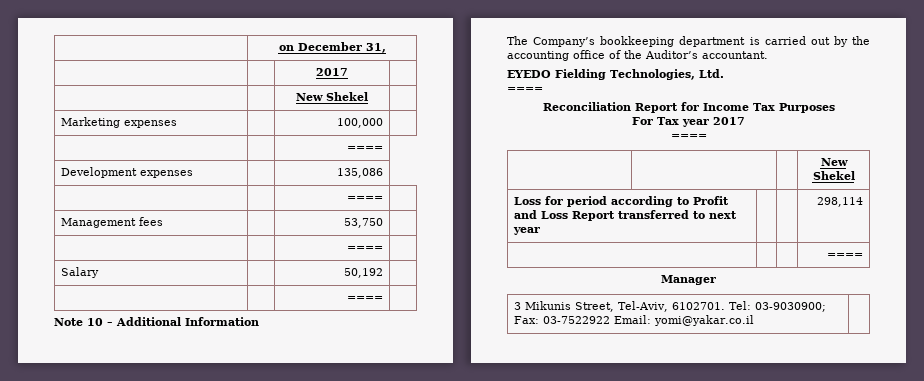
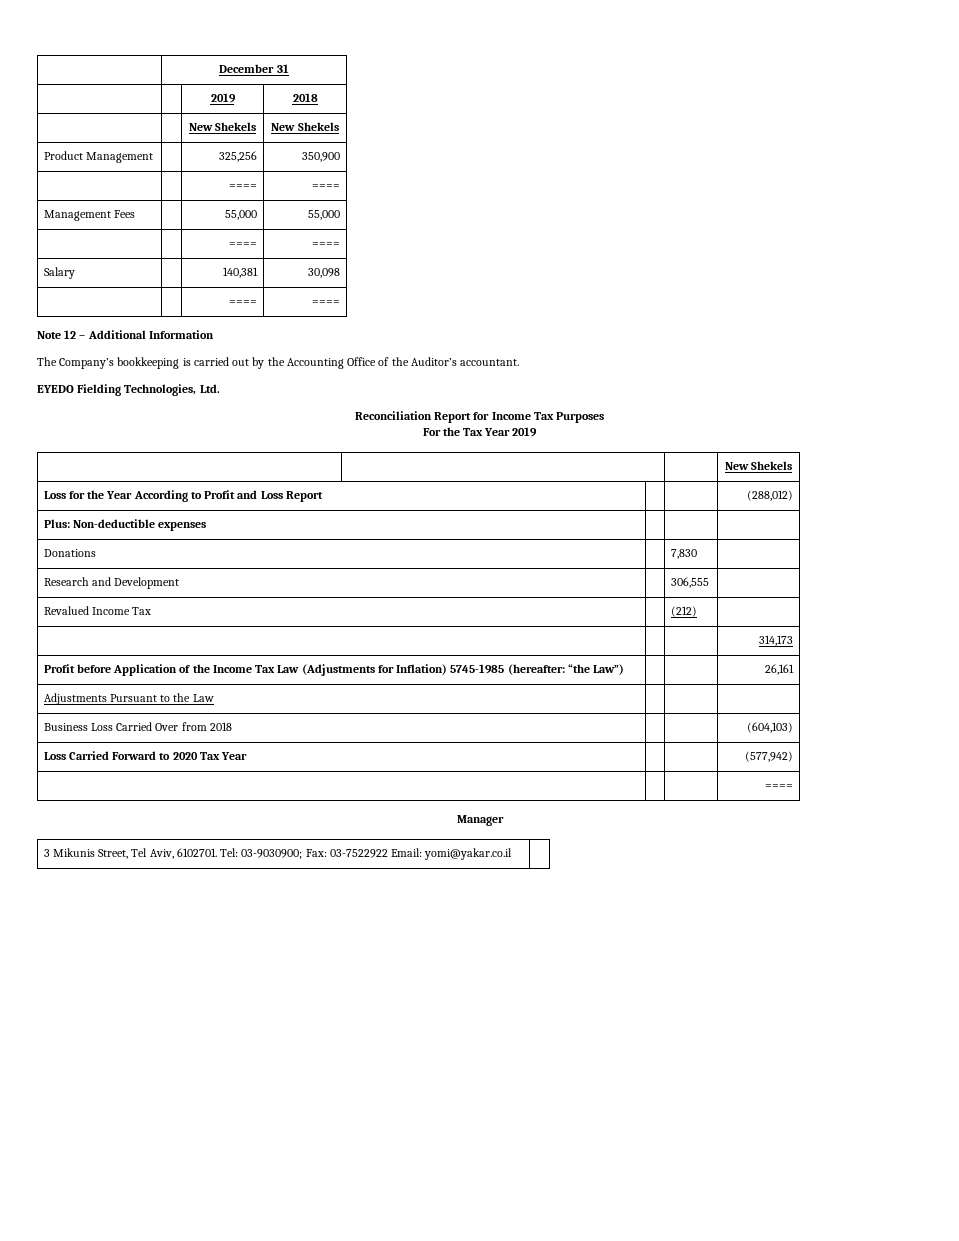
- | on December 31,
- | | 2017 |
- | | New Shekel |
- Marketing expenses | | 100,000 |
- | | ====
- Development expenses | | 135,086
- | | ==== |
- Management fees | | 53,750 |
- | | ==== |
+ | December 31
+ | | 2019 | 2018
+ | | New Shekels | New Shekels
+ Product Management | | 325,256 | 350,900
+ | | ==== | ====
+ Management Fees | | 55,000 | 55,000
+ | | ==== | ====
- Salary | | 50,192 |
- | | ==== |
+ Salary | | 140,381 | 30,098
+ | | ==== | ====
- Note 10 – Additional Information
+ Note 12 – Additional Information
- The Company’s bookkeeping department is carried out by the accounting office of the Auditor’s accountant.
+ The Company’s bookkeeping is carried out by the Accounting Office of the Auditor’s accountant.
  EYEDO Fielding Technologies, Ltd.
- ====
- For Tax year 2017
- ====
- | | | New Shekel
+ For the Tax Year 2019
+ | | | New Shekels
- Loss for period according to Profit and Loss Report transferred to next year | | | 298,114
+ Loss for the Year According to Profit and Loss Report | | | (288,012)
+ Plus: Non-deductible expenses | | |
+ Donations | | 7,830 |
+ Research and Development | | 306,555 |
+ Revalued Income Tax | | (212) |
+ | | | 314,173
+ Profit before Application of the Income Tax Law (Adjustments for Inflation) 5745-1985 (hereafter: “the Law”) | | | 26,161
+ Adjustments Pursuant to the Law | | |
+ Business Loss Carried Over from 2018 | | | (604,103)
+ Loss Carried Forward to 2020 Tax Year | | | (577,942)
- 3 Mikunis Street, Tel-Aviv, 6102701. Tel: 03-9030900; Fax: 03-7522922 Email: yomi@yakar.co.il |
+ 3 Mikunis Street, Tel Aviv, 6102701. Tel: 03-9030900; Fax: 03-7522922 Email: yomi@yakar.co.il |

